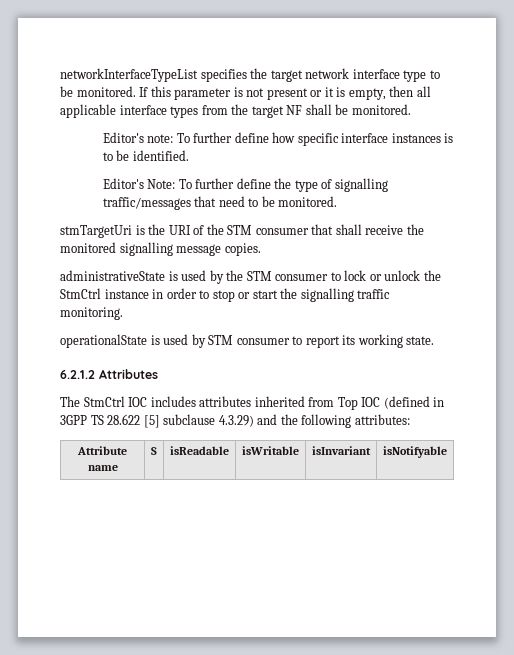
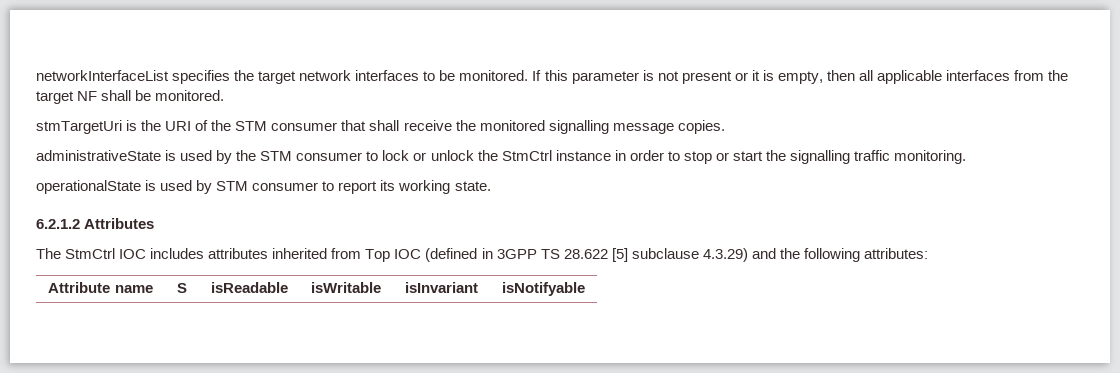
- networkInterfaceTypeList specifies the target network interface type to be monitored.
+ networkInterfaceList specifies the target network interfaces to be monitored.
- If this parameter is not present or it is empty, then all applicable interface types from the target NF shall be monitored.
+ If this parameter is not present or it is empty, then all applicable interfaces from the target NF shall be monitored.
- Editor's note: To further define how specific interface instances is to be identified.
- Editor's Note: To further define the type of signalling traffic/messages that need to be monitored.

